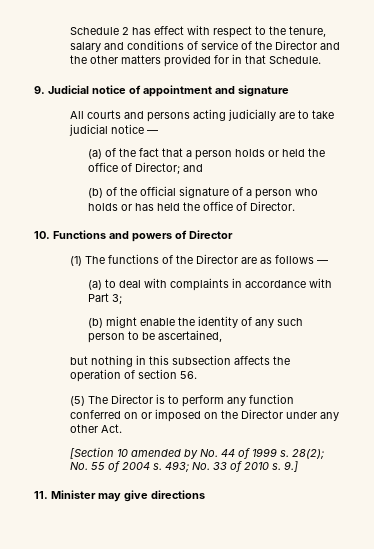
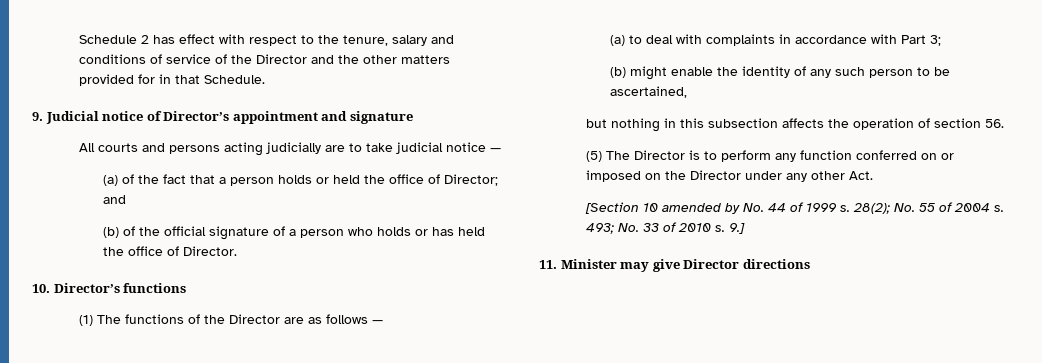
- 9. Judicial notice of appointment and signature
+ 9. Judicial notice of Director’s appointment and signature
- 10. Functions and powers of Director
+ 10. Director’s functions
- 11. Minister may give directions
+ 11. Minister may give Director directions

